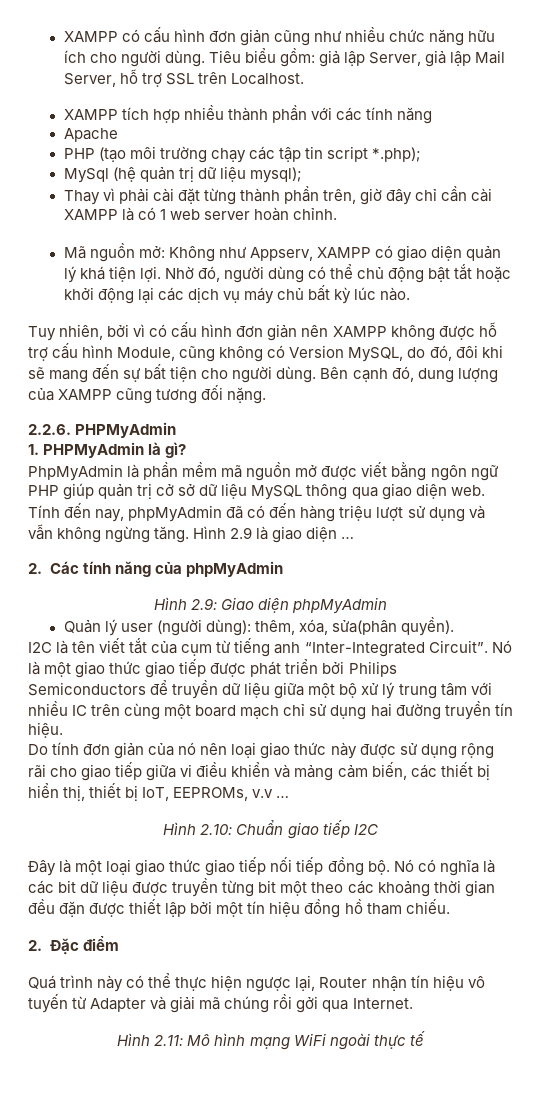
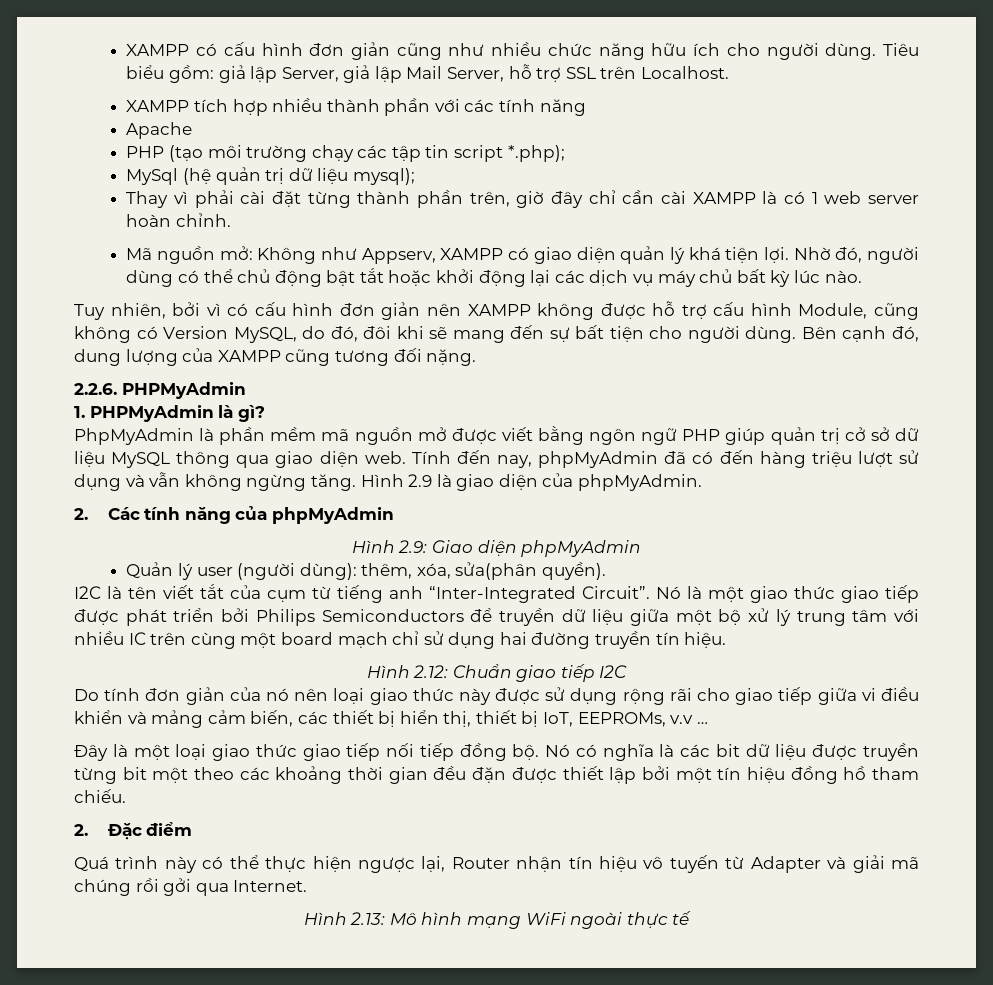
- Hình 2.9 là giao diện …
+ Hình 2.9 là giao diện của phpMyAdmin.
+ Hình 2.12: Chuẩn giao tiếp I2C
- Hình 2.10: Chuẩn giao tiếp I2C
- Hình 2.11: Mô hình mạng WiFi ngoài thực tế
+ Hình 2.13: Mô hình mạng WiFi ngoài thực tế

